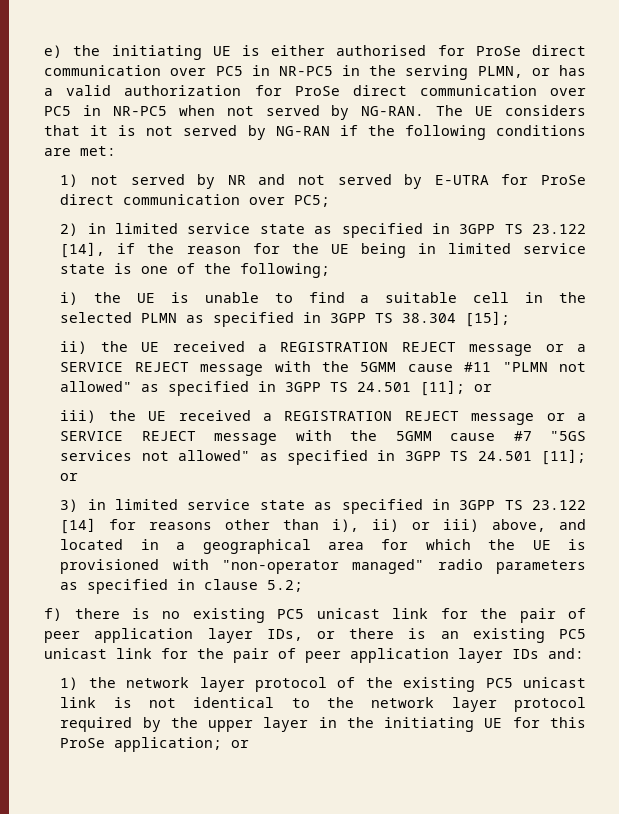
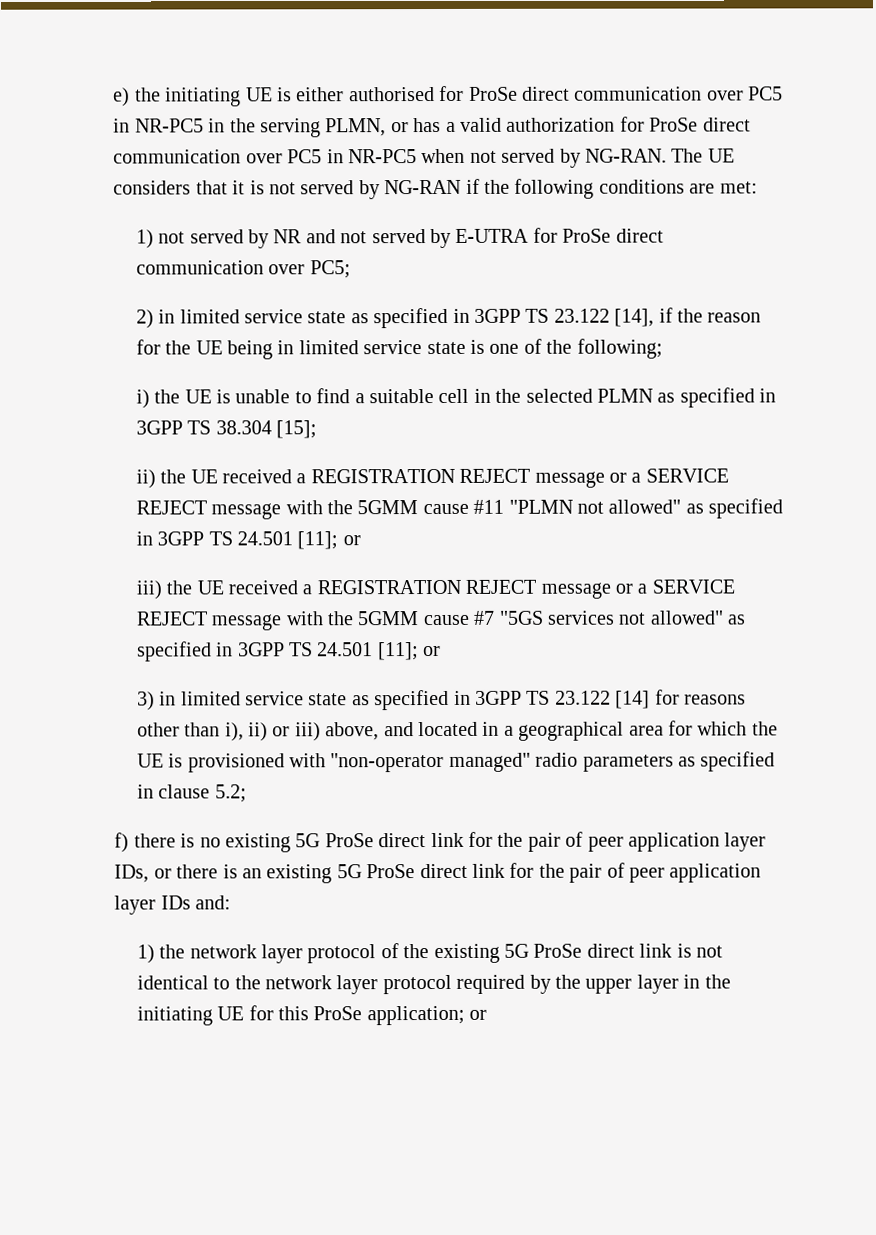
- f) there is no existing PC5 unicast link for the pair of peer application layer IDs, or there is an existing PC5 unicast link for the pair of peer application layer IDs and:
+ f) there is no existing 5G ProSe direct link for the pair of peer application layer IDs, or there is an existing 5G ProSe direct link for the pair of peer application layer IDs and:
- 1) the network layer protocol of the existing PC5 unicast link is not identical to the network layer protocol required by the upper layer in the initiating UE for this ProSe application; or
+ 1) the network layer protocol of the existing 5G ProSe direct link is not identical to the network layer protocol required by the upper layer in the initiating UE for this ProSe application; or

